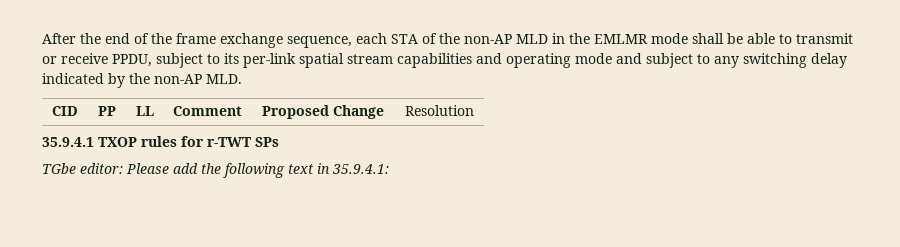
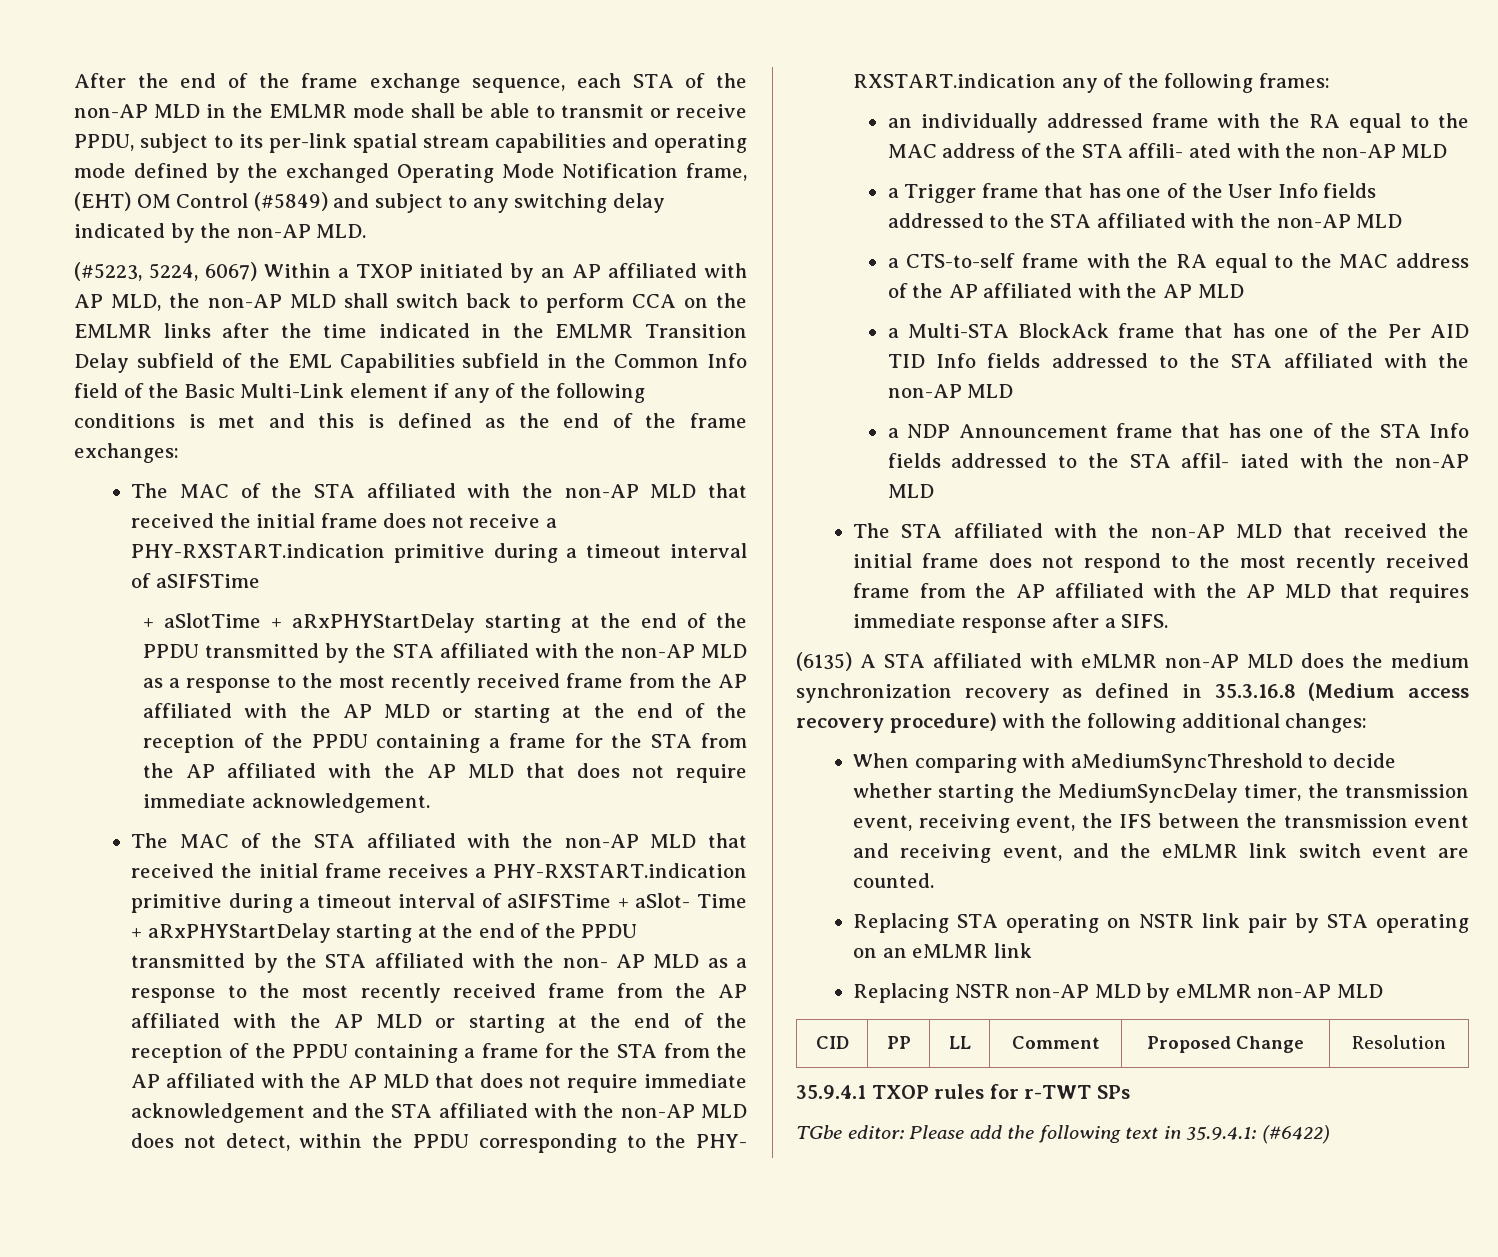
- After the end of the frame exchange sequence, each STA of the non-AP MLD in the EMLMR mode shall be able to transmit or receive PPDU, subject to its per-link spatial stream capabilities and operating mode and subject to any switching delay indicated by the non-AP MLD.
+ After the end of the frame exchange sequence, each STA of the non-AP MLD in the EMLMR mode shall be able to transmit or receive PPDU, subject to its per-link spatial stream capabilities and operating mode defined by the exchanged Operating Mode Notification frame, (EHT) OM Control (#5849) and subject to any switching delay indicated by the non-AP MLD.
+ (#5223, 5224, 6067) Within a TXOP initiated by an AP affiliated with AP MLD, the non-AP MLD shall switch back to perform CCA on the EMLMR links after the time indicated in the EMLMR Transition Delay subfield of the EML Capabilities subfield in the Common Info field of the Basic Multi-Link element if any of the following conditions is met and this is defined as the end of the frame exchanges:
+ The MAC of the STA affiliated with the non-AP MLD that received the initial frame does not receive a PHY-RXSTART.indication primitive during a timeout interval of aSIFSTime
+ + aSlotTime + aRxPHYStartDelay starting at the end of the PPDU transmitted by the STA affiliated with the non-AP MLD as a response to the most recently received frame from the AP affiliated with the AP MLD or starting at the end of the reception of the PPDU containing a frame for the STA from the AP affiliated with the AP MLD that does not require immediate acknowledgement.
+ The MAC of the STA affiliated with the non-AP MLD that received the initial frame receives a PHY-RXSTART.indication primitive during a timeout interval of aSIFSTime + aSlot- Time + aRxPHYStartDelay starting at the end of the PPDU transmitted by the STA affiliated with the non- AP MLD as a response to the most recently received frame from the AP affiliated with the AP MLD or starting at the end of the reception of the PPDU containing a frame for the STA from the AP affiliated with the AP MLD that does not require immediate acknowledgement and the STA affiliated with the non-AP MLD does not detect, within the PPDU corresponding to the PHY- RXSTART.indication any of the following frames:
+ an individually addressed frame with the RA equal to the MAC address of the STA affili- ated with the non-AP MLD
+ a Trigger frame that has one of the User Info fields addressed to the STA affiliated with the non-AP MLD
+ a CTS-to-self frame with the RA equal to the MAC address of the AP affiliated with the AP MLD
+ a Multi-STA BlockAck frame that has one of the Per AID TID Info fields addressed to the STA affiliated with the non-AP MLD
+ a NDP Announcement frame that has one of the STA Info fields addressed to the STA affil- iated with the non-AP MLD
+ The STA affiliated with the non-AP MLD that received the initial frame does not respond to the most recently received frame from the AP affiliated with the AP MLD that requires immediate response after a SIFS.
+ (6135) A STA affiliated with eMLMR non-AP MLD does the medium synchronization recovery as defined in 35.3.16.8 (Medium access recovery procedure) with the following additional changes:
+ When comparing with aMediumSyncThreshold to decide whether starting the MediumSyncDelay timer, the transmission event, receiving event, the IFS between the transmission event and receiving event, and the eMLMR link switch event are counted.
+ Replacing STA operating on NSTR link pair by STA operating on an eMLMR link
+ Replacing NSTR non-AP MLD by eMLMR non-AP MLD
- TGbe editor: Please add the following text in 35.9.4.1:
+ TGbe editor: Please add the following text in 35.9.4.1: (#6422)

